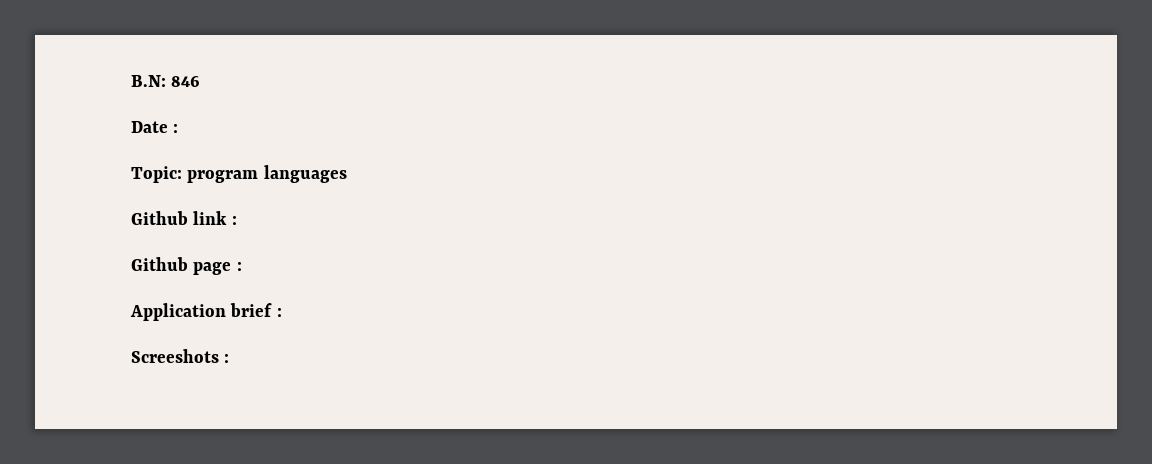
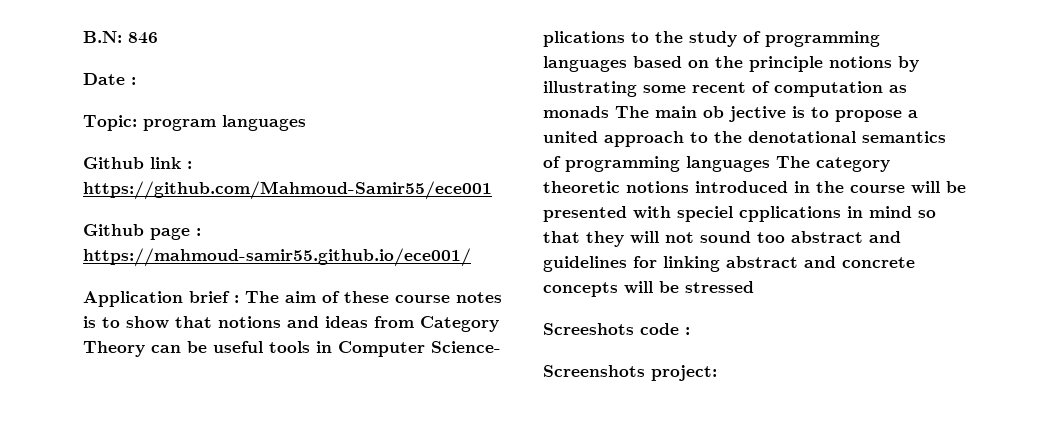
- Github link :
+ Github link : https://github.com/Mahmoud-Samir55/ece001
- Github page :
+ Github page : https://mahmoud-samir55.github.io/ece001/
- Application brief :
+ Application brief : The aim of these course notes is to show that notions and ideas from Category Theory can be useful tools in Computer Science- plications to the study of programming languages based on the principle notions by illustrating some recent of computation as monads The main ob jective is to propose a united approach to the denotational semantics of programming languages The category theoretic notions introduced in the course will be presented with speciel cpplications in mind so that they will not sound too abstract and guidelines for linking abstract and concrete concepts will be stressed
- Screeshots :
+ Screeshots code :
+ Screenshots project:

